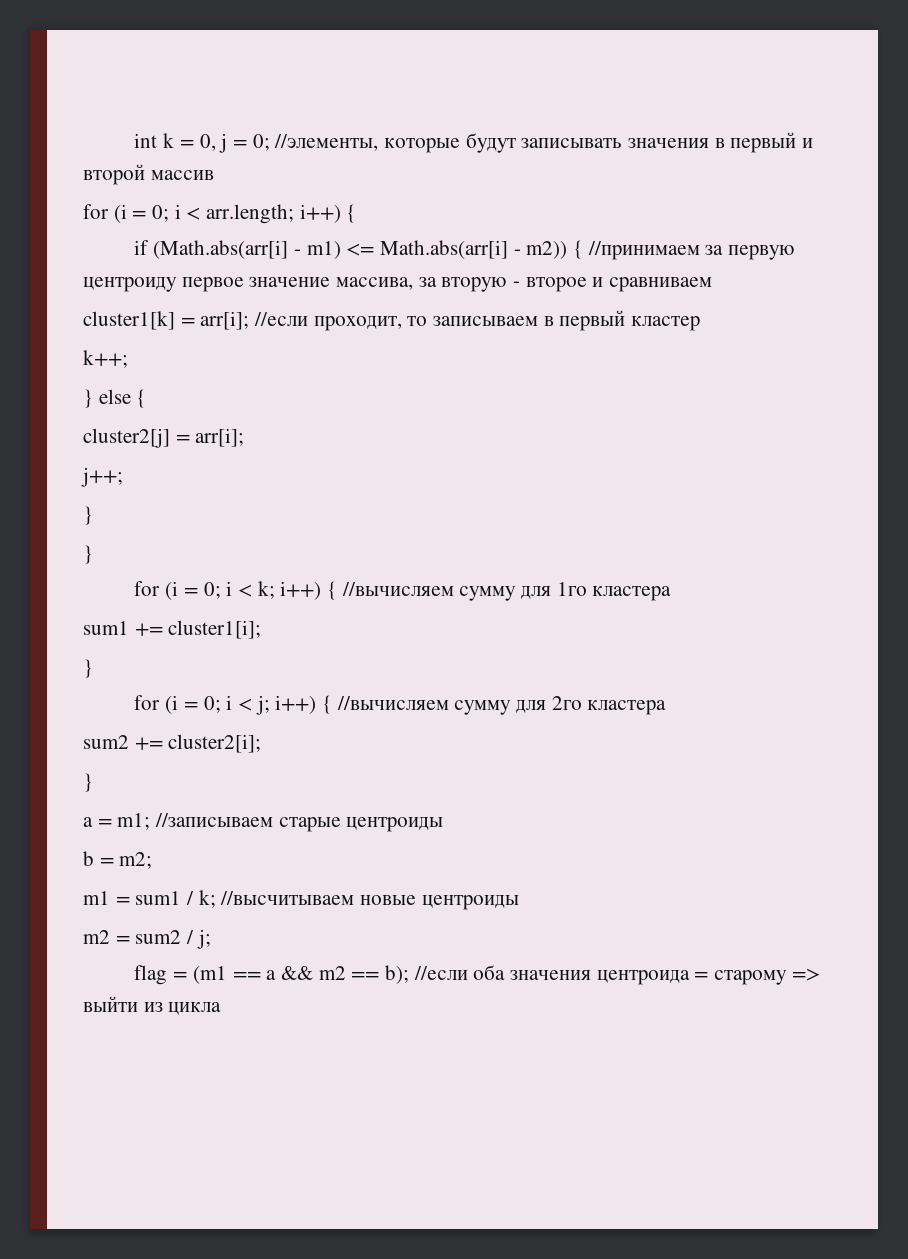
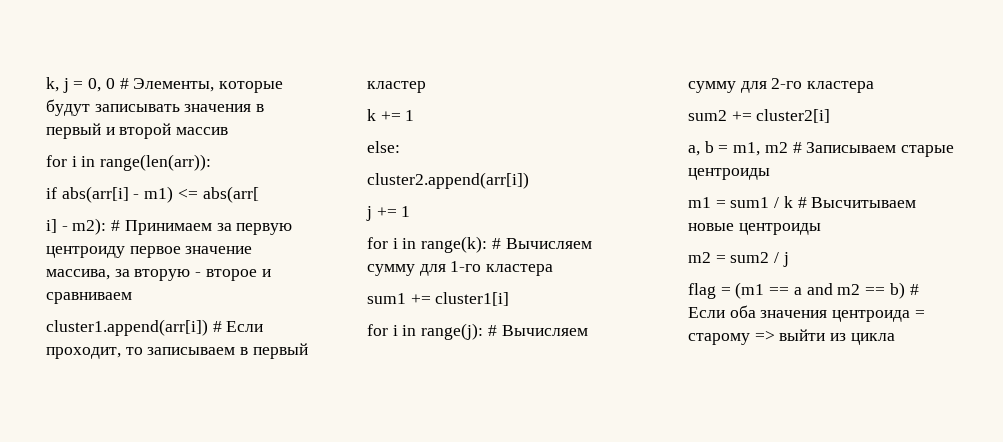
- int k = 0, j = 0; //элементы, которые будут записывать значения в первый и второй массив
+ k, j = 0, 0 # Элементы, которые будут записывать значения в первый и второй массив
- for (i = 0; i < arr.length; i++) {
+ for i in range(len(arr)):
- if (Math.abs(arr[i] - m1) <= Math.abs(arr[i] - m2)) { //принимаем за первую центроиду первое значение массива, за вторую - второе и сравниваем
+ if abs(arr[i] - m1) <= abs(arr[
+ i] - m2): # Принимаем за первую центроиду первое значение массива, за вторую - второе и сравниваем
- cluster1[k] = arr[i]; //если проходит, то записываем в первый кластер
+ cluster1.append(arr[i]) # Если проходит, то записываем в первый кластер
- k++;
- } else {
- cluster2[j] = arr[i];
- j++;
- }
- }
- for (i = 0; i < k; i++) { //вычисляем сумму для 1го кластера
+ k += 1
+ else:
+ cluster2.append(arr[i])
+ j += 1
+ for i in range(k): # Вычисляем сумму для 1-го кластера
- sum1 += cluster1[i];
- }
- for (i = 0; i < j; i++) { //вычисляем сумму для 2го кластера
+ sum1 += cluster1[i]
+ for i in range(j): # Вычисляем сумму для 2-го кластера
- sum2 += cluster2[i];
- }
- a = m1; //записываем старые центроиды
+ sum2 += cluster2[i]
+ a, b = m1, m2 # Записываем старые центроиды
- b = m2;
- m1 = sum1 / k; //высчитываем новые центроиды
+ m1 = sum1 / k # Высчитываем новые центроиды
- m2 = sum2 / j;
+ m2 = sum2 / j
- flag = (m1 == a && m2 == b); //если оба значения центроида = старому => выйти из цикла
+ flag = (m1 == a and m2 == b) # Если оба значения центроида = старому => выйти из цикла

